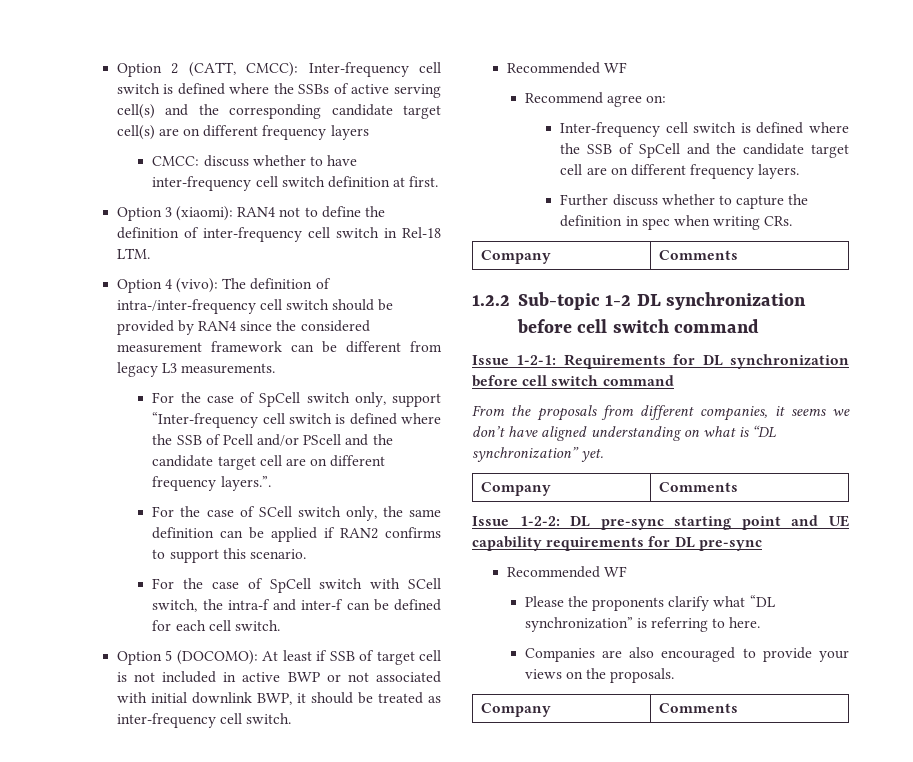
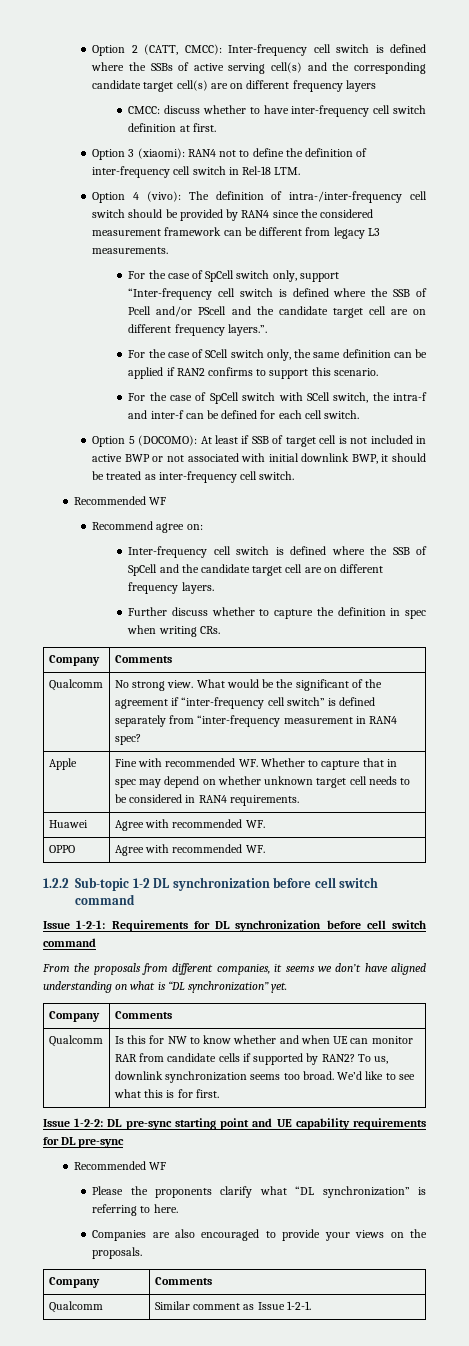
+ Qualcomm | No strong view. What would be the significant of the agreement if “inter-frequency cell switch” is defined separately from “inter-frequency measurement in RAN4 spec?
+ Apple | Fine with recommended WF. Whether to capture that in spec may depend on whether unknown target cell needs to be considered in RAN4 requirements.
+ Huawei | Agree with recommended WF.
+ OPPO | Agree with recommended WF.
+ Qualcomm | Is this for NW to know whether and when UE can monitor RAR from candidate cells if supported by RAN2? To us, downlink synchronization seems too broad. We’d like to see what this is for first.
+ Qualcomm | Similar comment as Issue 1-2-1.

